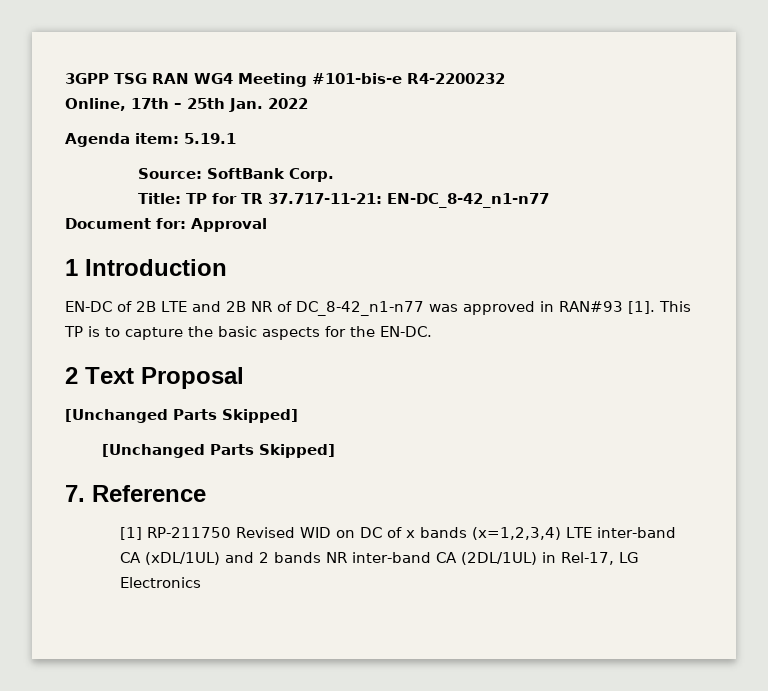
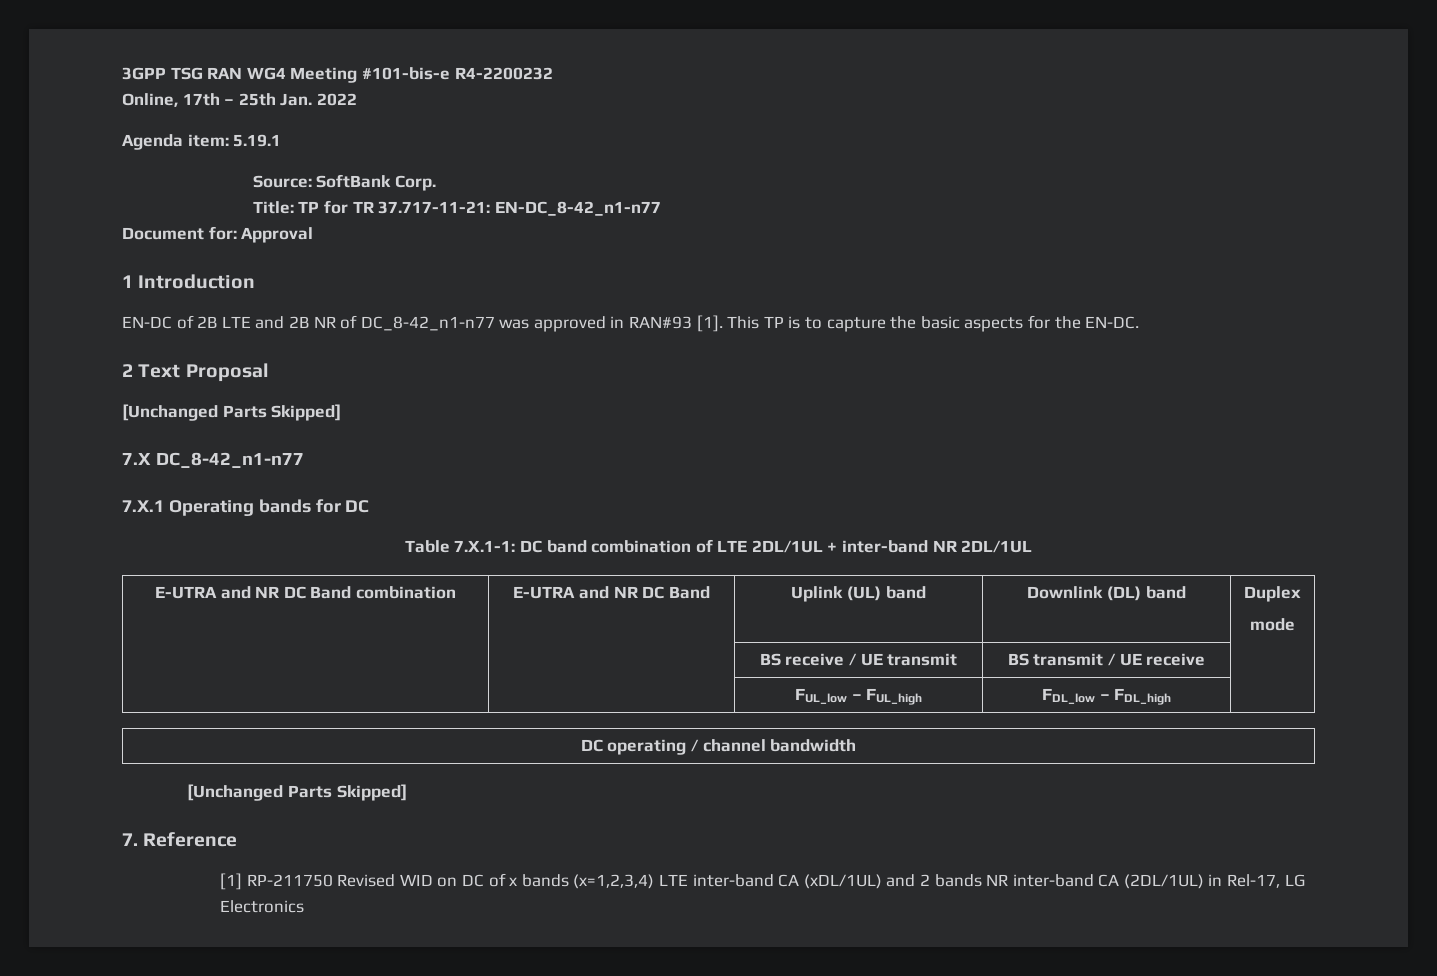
+ 7.X DC_8-42_n1-n77
+ 7.X.1 Operating bands for DC
+ Table 7.X.1-1: DC band combination of LTE 2DL/1UL + inter-band NR 2DL/1UL
+ E-UTRA and NR DC Band combination | E-UTRA and NR DC Band | Uplink (UL) band | Downlink (DL) band | Duplex
+ mode
+ | | BS receive / UE transmit | BS transmit / UE receive |
+ | | FUL_low – FUL_high | FDL_low – FDL_high |
+ DC operating / channel bandwidth

